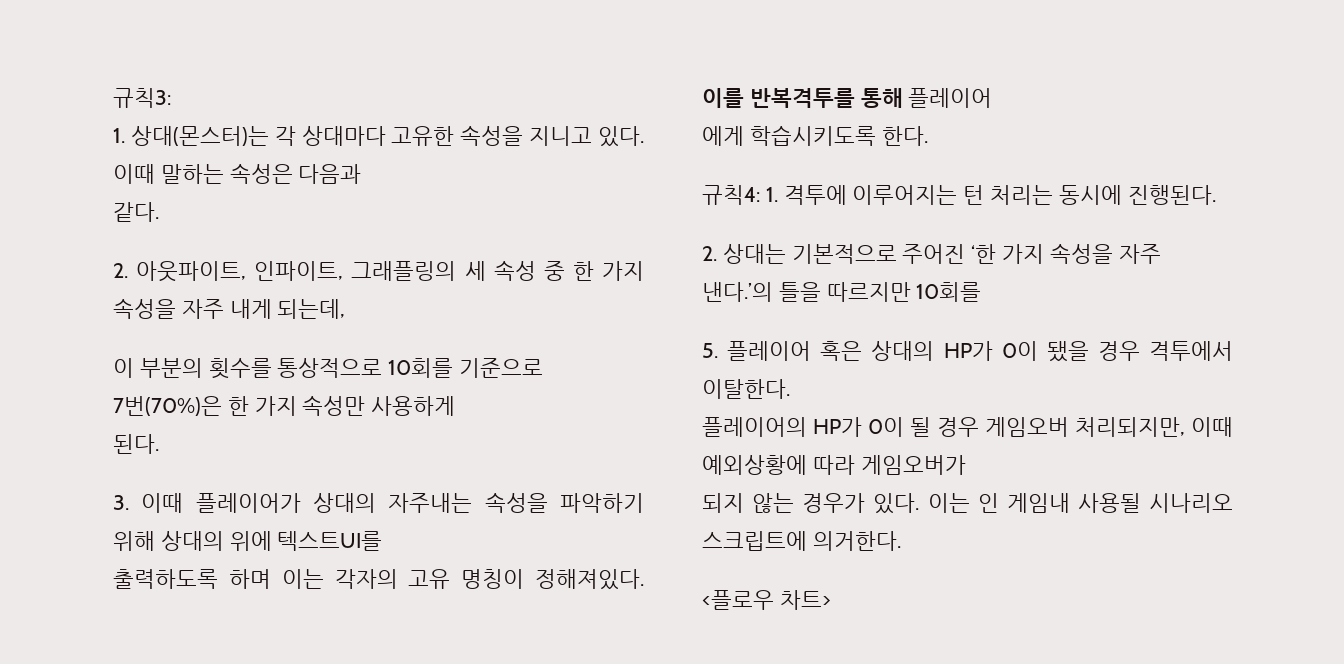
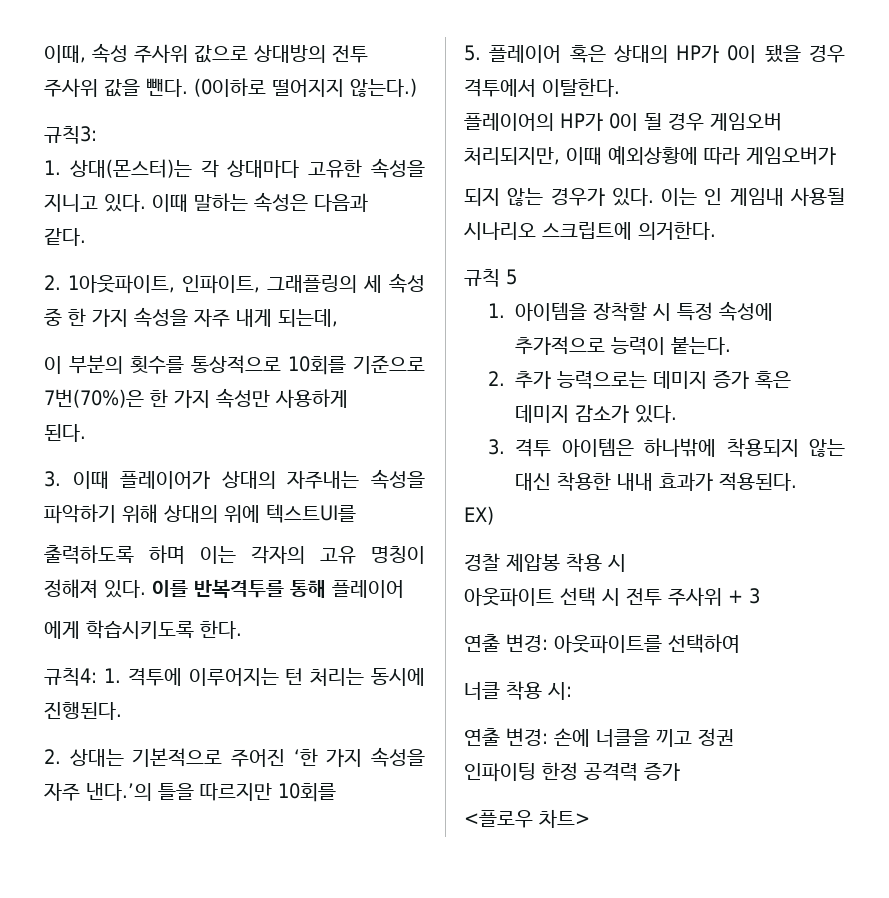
+ 이때, 속성 주사위 값으로 상대방의 전투 주사위 값을 뺀다. (0이하로 떨어지지 않는다.)
- 2. 아웃파이트, 인파이트, 그래플링의 세 속성 중 한 가지 속성을 자주 내게 되는데,
+ 2. 1아웃파이트, 인파이트, 그래플링의 세 속성 중 한 가지 속성을 자주 내게 되는데,
- 출력하도록 하며 이는 각자의 고유 명칭이 정해져있다.
+ 출력하도록 하며 이는 각자의 고유 명칭이 정해져 있다.
+ 규칙 5
+ 1. 아이템을 장착할 시 특정 속성에 추가적으로 능력이 붙는다.
+ 2. 추가 능력으로는 데미지 증가 혹은 데미지 감소가 있다.
+ 3. 격투 아이템은 하나밖에 착용되지 않는 대신 착용한 내내 효과가 적용된다.
+ EX)
+ 경찰 제압봉 착용 시
+ 아웃파이트 선택 시 전투 주사위 + 3
+ 연출 변경: 아웃파이트를 선택하여
+ 너클 착용 시:
+ 연출 변경: 손에 너클을 끼고 정권
+ 인파이팅 한정 공격력 증가

